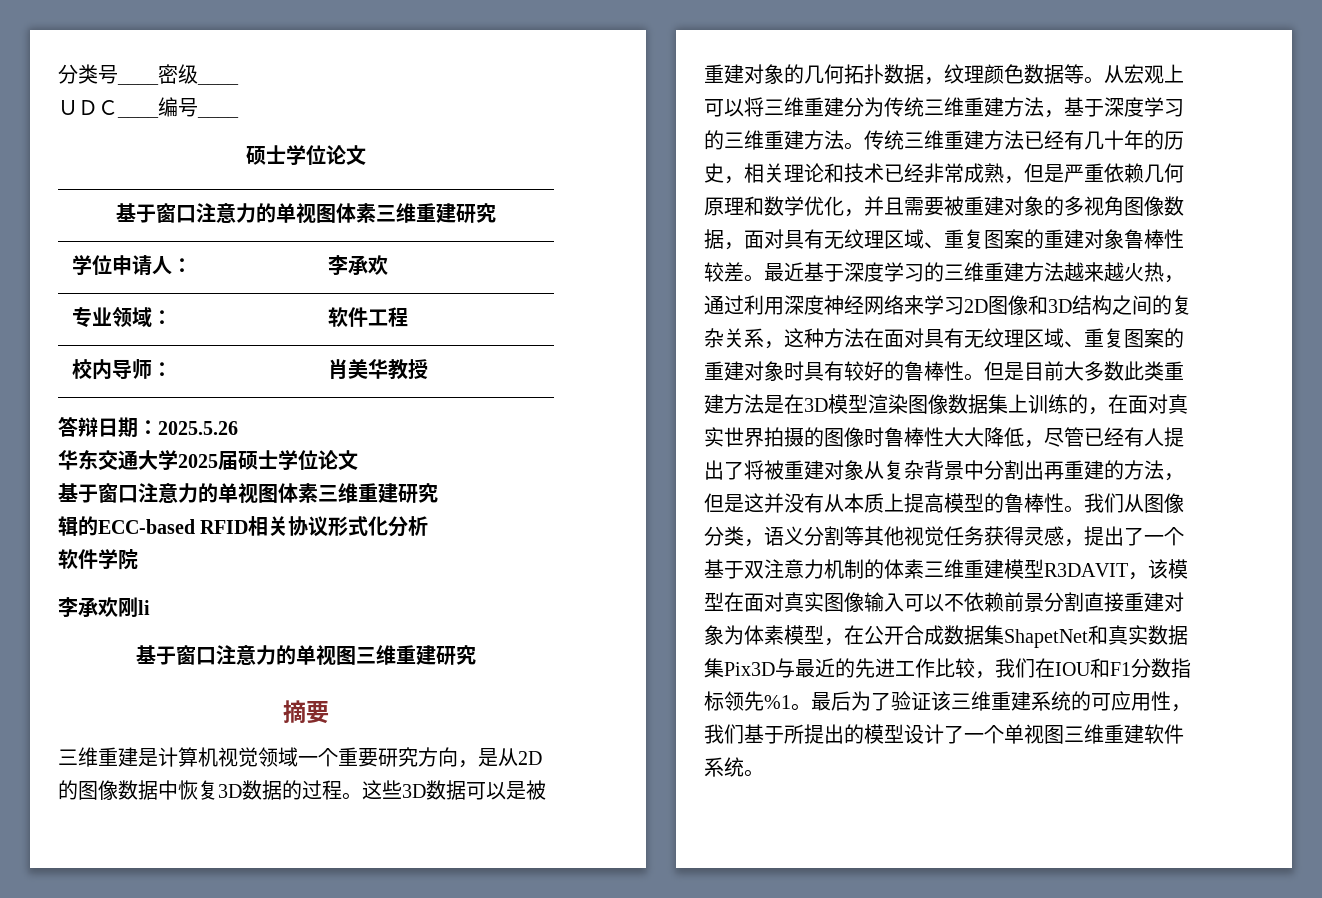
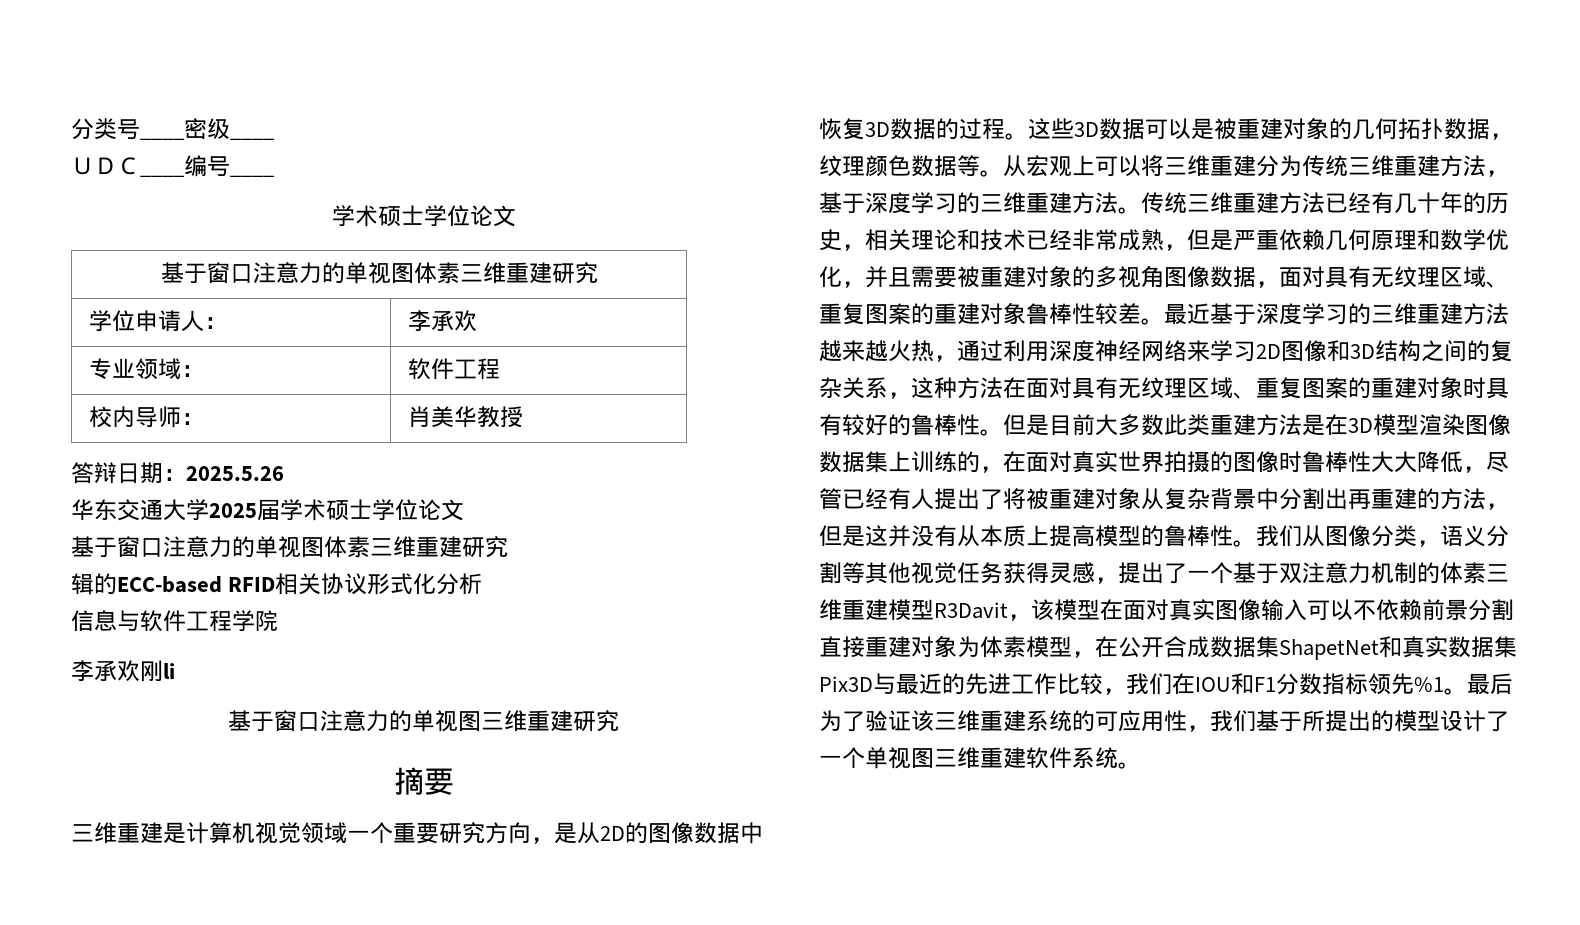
  ＵＤＣ____编号____
- 硕士学位论文
+ 学术硕士学位论文
- 华东交通大学2025届硕士学位论文
+ 华东交通大学2025届学术硕士学位论文
- 软件学院
+ 信息与软件工程学院
- 我们从图像分类，语义分割等其他视觉任务获得灵感，提出了一个基于双注意力机制的体素三维重建模型R3DAVIT，该模型在面对真实图像输入可以不依赖前景分割直接重建对象为体素模型，在公开合成数据集ShapetNet和真实数据集Pix3D与最近的先进工作比较，我们在IOU和F1分数指标领先%1。
+ 我们从图像分类，语义分割等其他视觉任务获得灵感，提出了一个基于双注意力机制的体素三维重建模型R3Davit，该模型在面对真实图像输入可以不依赖前景分割直接重建对象为体素模型，在公开合成数据集ShapetNet和真实数据集Pix3D与最近的先进工作比较，我们在IOU和F1分数指标领先%1。

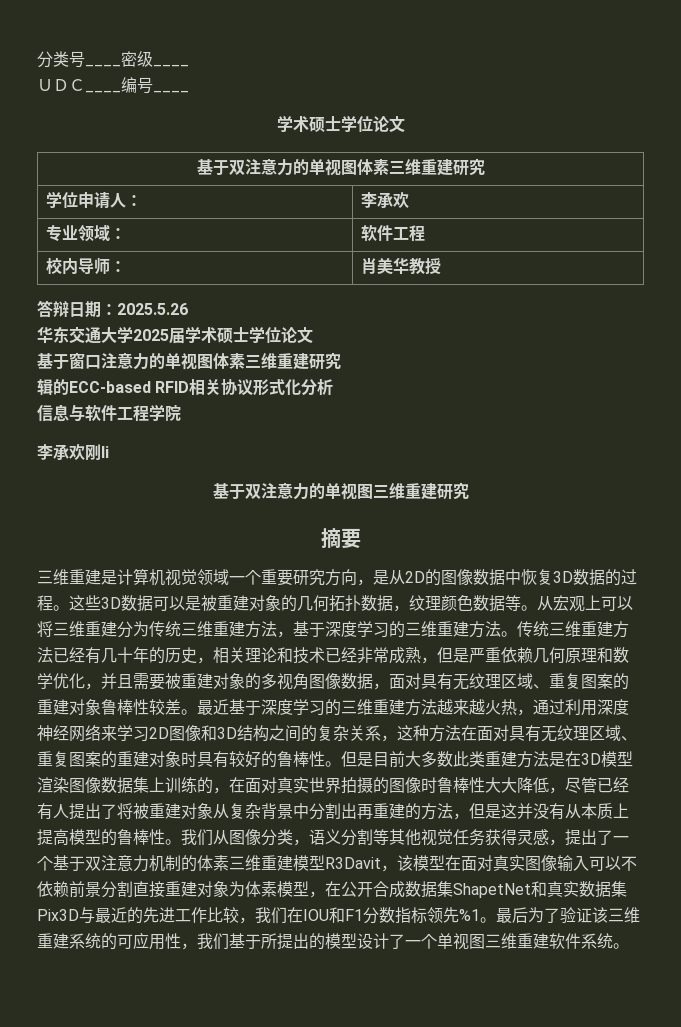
  ＵＤＣ____编号____
  学术硕士学位论文
- 基于窗口注意力的单视图体素三维重建研究
+ 基于双注意力的单视图体素三维重建研究
- 基于窗口注意力的单视图三维重建研究
+ 基于双注意力的单视图三维重建研究

